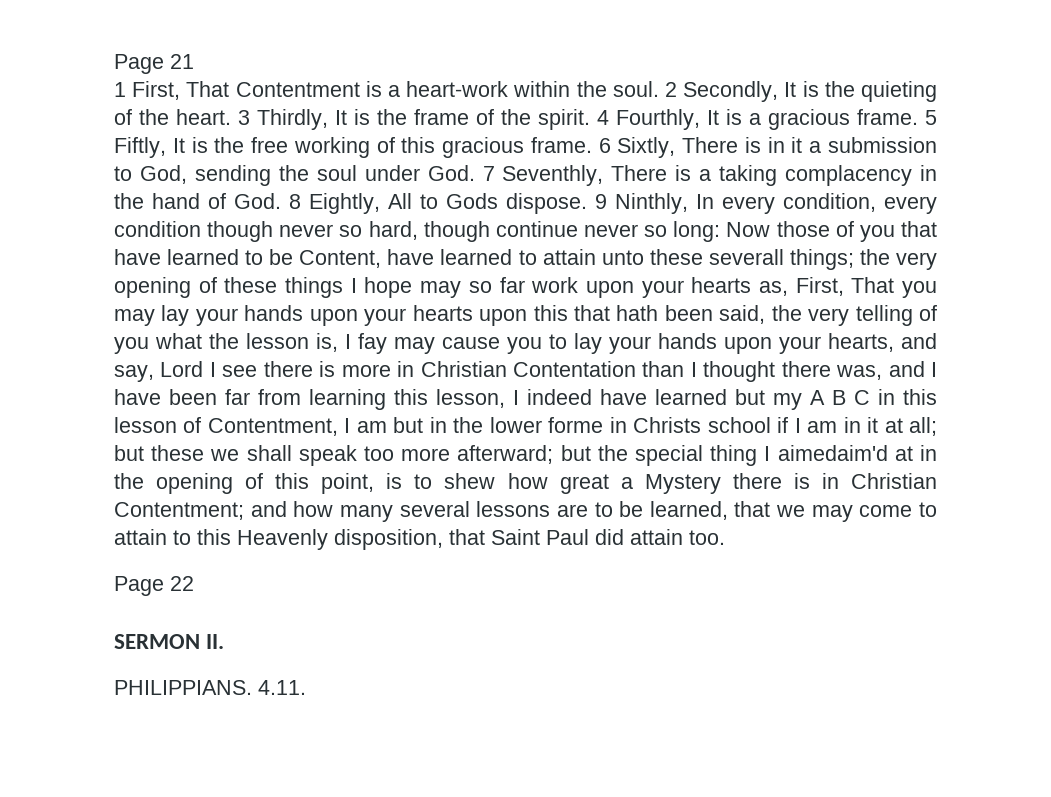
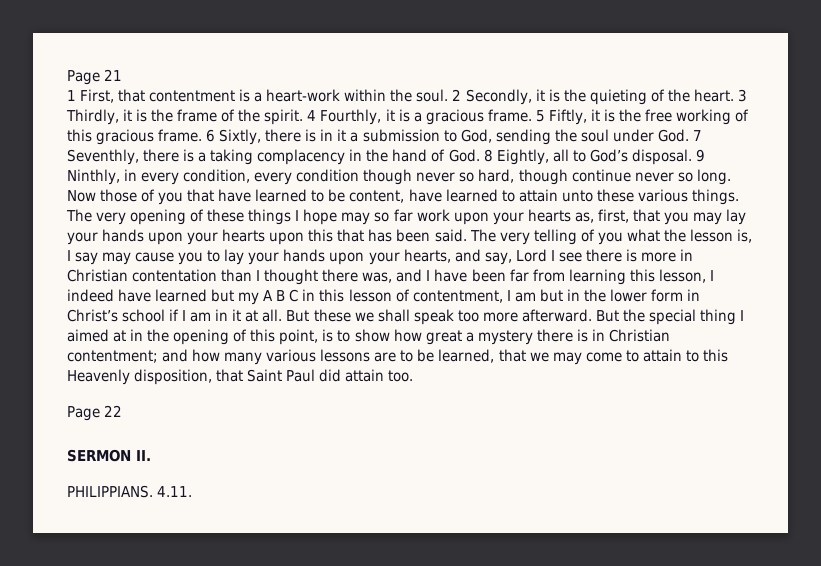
- 1 First, That Contentment is a heart-work within the soul.
+ 1 First, that contentment is a heart-work within the soul.
- 2 Secondly, It is the quieting of the heart.
+ 2 Secondly, it is the quieting of the heart.
- 3 Thirdly, It is the frame of the spirit.
+ 3 Thirdly, it is the frame of the spirit.
- 4 Fourthly, It is a gracious frame.
+ 4 Fourthly, it is a gracious frame.
- 5 Fiftly, It is the free working of this gracious frame.
+ 5 Fiftly, it is the free working of this gracious frame.
- 6 Sixtly, There is in it a submission to God, sending the soul under God. 7 Seventhly, There is a taking complacency in the hand of God. 8 Eightly, All to Gods dispose.
+ 6 Sixtly, there is in it a submission to God, sending the soul under God. 7 Seventhly, there is a taking complacency in the hand of God. 8 Eightly, all to God’s disposal.
- 9 Ninthly, In every condition, every condition though never so hard, though continue never so long:
+ 9 Ninthly, in every condition, every condition though never so hard, though continue never so long.
- Now those of you that have learned to be Content, have learned to attain unto these severall things; the very opening of these things I hope may so far work upon your hearts as, First, That you may lay your hands upon your hearts upon this that hath been said, the very telling of you what the lesson is, I fay may cause you to lay your hands upon your hearts, and say, Lord I see there is more in Christian Contentation than I thought there was, and I have been far from learning this lesson, I indeed have learned but my A B C in this lesson of Contentment, I am but in the lower forme in Christs school if I am in it at all; but these we shall speak too more afterward; but the special thing I aimedaim'd at in the opening of this point, is to shew how great a Mystery there is in Christian Contentment;
+ Now those of you that have learned to be content, have learned to attain unto these various things. The very opening of these things I hope may so far work upon your hearts as, first, that you may lay your hands upon your hearts upon this that has been said. The very telling of you what the lesson is, I say may cause you to lay your hands upon your hearts, and say, Lord I see there is more in Christian contentation than I thought there was, and I have been far from learning this lesson, I indeed have learned but my A B C in this lesson of contentment, I am but in the lower form in Christ’s school if I am in it at all. But these we shall speak too more afterward. But the special thing I aimed at in the opening of this point, is to show how great a mystery there is in Christian contentment;
- and how many several lessons are to be learned, that we may come to attain to this Heavenly disposition, that Saint Paul did attain too.
+ and how many various lessons are to be learned, that we may come to attain to this Heavenly disposition, that Saint Paul did attain too.

